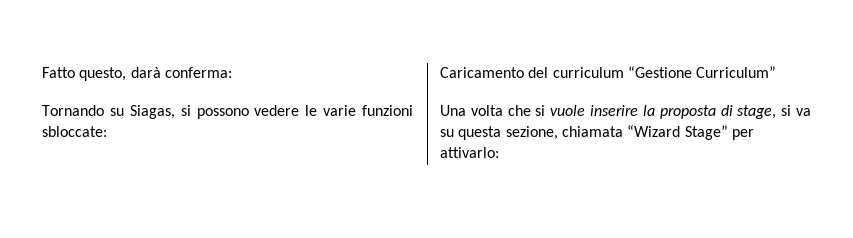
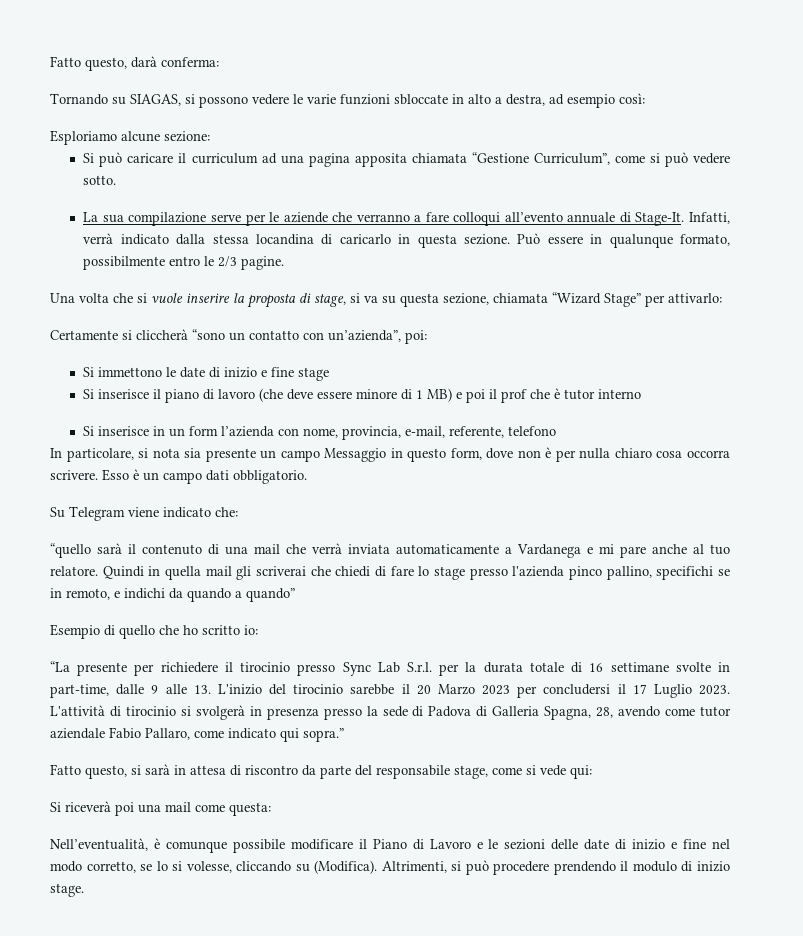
- Tornando su Siagas, si possono vedere le varie funzioni sbloccate:
- Caricamento del curriculum “Gestione Curriculum”
+ Tornando su SIAGAS, si possono vedere le varie funzioni sbloccate in alto a destra, ad esempio così:
+ Esploriamo alcune sezione:
+ Si può caricare il curriculum ad una pagina apposita chiamata “Gestione Curriculum”, come si può vedere sotto.
+ La sua compilazione serve per le aziende che verranno a fare colloqui all’evento annuale di Stage-It. Infatti, verrà indicato dalla stessa locandina di caricarlo in questa sezione. Può essere in qualunque formato, possibilmente entro le 2/3 pagine.
+ Certamente si cliccherà “sono un contatto con un’azienda”, poi:
+ Si immettono le date di inizio e fine stage
+ Si inserisce il piano di lavoro (che deve essere minore di 1 MB) e poi il prof che è tutor interno
+ Si inserisce in un form l’azienda con nome, provincia, e-mail, referente, telefono
+ In particolare, si nota sia presente un campo Messaggio in questo form, dove non è per nulla chiaro cosa occorra scrivere. Esso è un campo dati obbligatorio.
+ Su Telegram viene indicato che:
+ “quello sarà il contenuto di una mail che verrà inviata automaticamente a Vardanega e mi pare anche al tuo relatore. Quindi in quella mail gli scriverai che chiedi di fare lo stage presso l'azienda pinco pallino, specifichi se in remoto, e indichi da quando a quando”
+ Esempio di quello che ho scritto io:
+ “La presente per richiedere il tirocinio presso Sync Lab S.r.l. per la durata totale di 16 settimane svolte in part-time, dalle 9 alle 13. L'inizio del tirocinio sarebbe il 20 Marzo 2023 per concludersi il 17 Luglio 2023. L'attività di tirocinio si svolgerà in presenza presso la sede di Padova di Galleria Spagna, 28, avendo come tutor aziendale Fabio Pallaro, come indicato qui sopra.”
+ Fatto questo, si sarà in attesa di riscontro da parte del responsabile stage, come si vede qui:
+ Si riceverà poi una mail come questa:
+ Nell’eventualità, è comunque possibile modificare il Piano di Lavoro e le sezioni delle date di inizio e fine nel modo corretto, se lo si volesse, cliccando su (Modifica). Altrimenti, si può procedere prendendo il modulo di inizio stage.

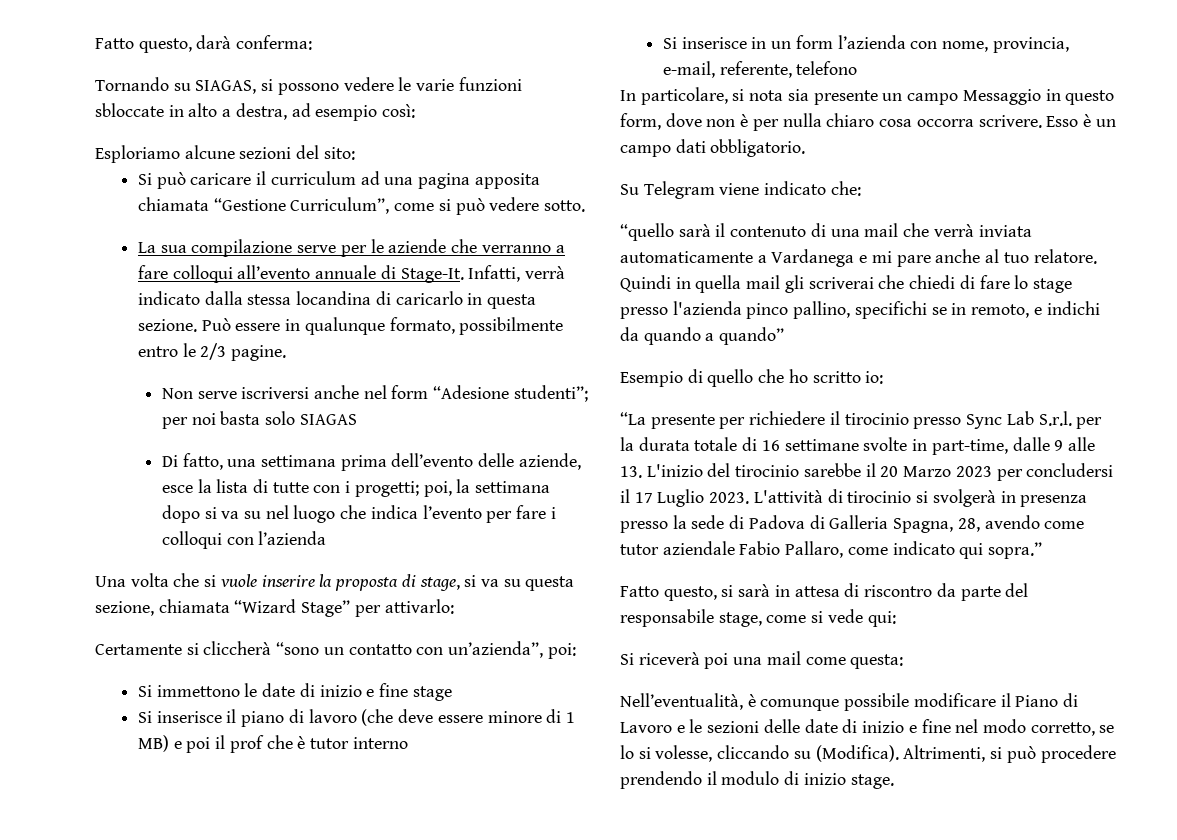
- Esploriamo alcune sezione:
+ Esploriamo alcune sezioni del sito:
+ Non serve iscriversi anche nel form “Adesione studenti”; per noi basta solo SIAGAS
+ Di fatto, una settimana prima dell’evento delle aziende, esce la lista di tutte con i progetti; poi, la settimana dopo si va su nel luogo che indica l’evento per fare i colloqui con l’azienda

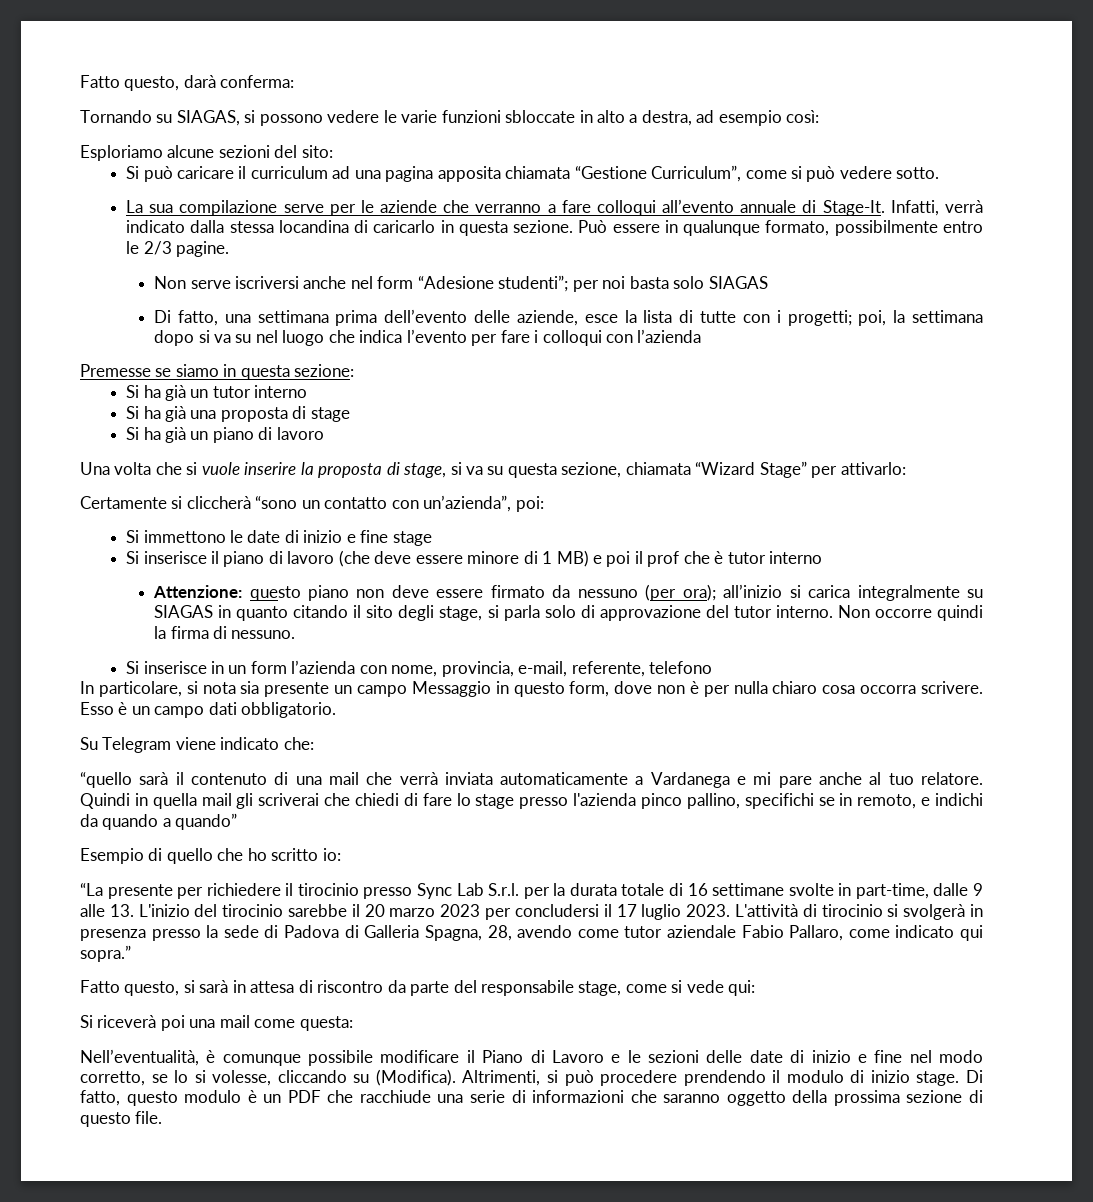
+ Premesse se siamo in questa sezione:
+ Si ha già un tutor interno
+ Si ha già una proposta di stage
+ Si ha già un piano di lavoro
+ Attenzione: questo piano non deve essere firmato da nessuno (per ora); all’inizio si carica integralmente su SIAGAS in quanto citando il sito degli stage, si parla solo di approvazione del tutor interno. Non occorre quindi la firma di nessuno.
- “La presente per richiedere il tirocinio presso Sync Lab S.r.l. per la durata totale di 16 settimane svolte in part-time, dalle 9 alle 13. L'inizio del tirocinio sarebbe il 20 Marzo 2023 per concludersi il 17 Luglio 2023.
+ “La presente per richiedere il tirocinio presso Sync Lab S.r.l. per la durata totale di 16 settimane svolte in part-time, dalle 9 alle 13. L'inizio del tirocinio sarebbe il 20 marzo 2023 per concludersi il 17 luglio 2023.
+ Di fatto, questo modulo è un PDF che racchiude una serie di informazioni che saranno oggetto della prossima sezione di questo file.

